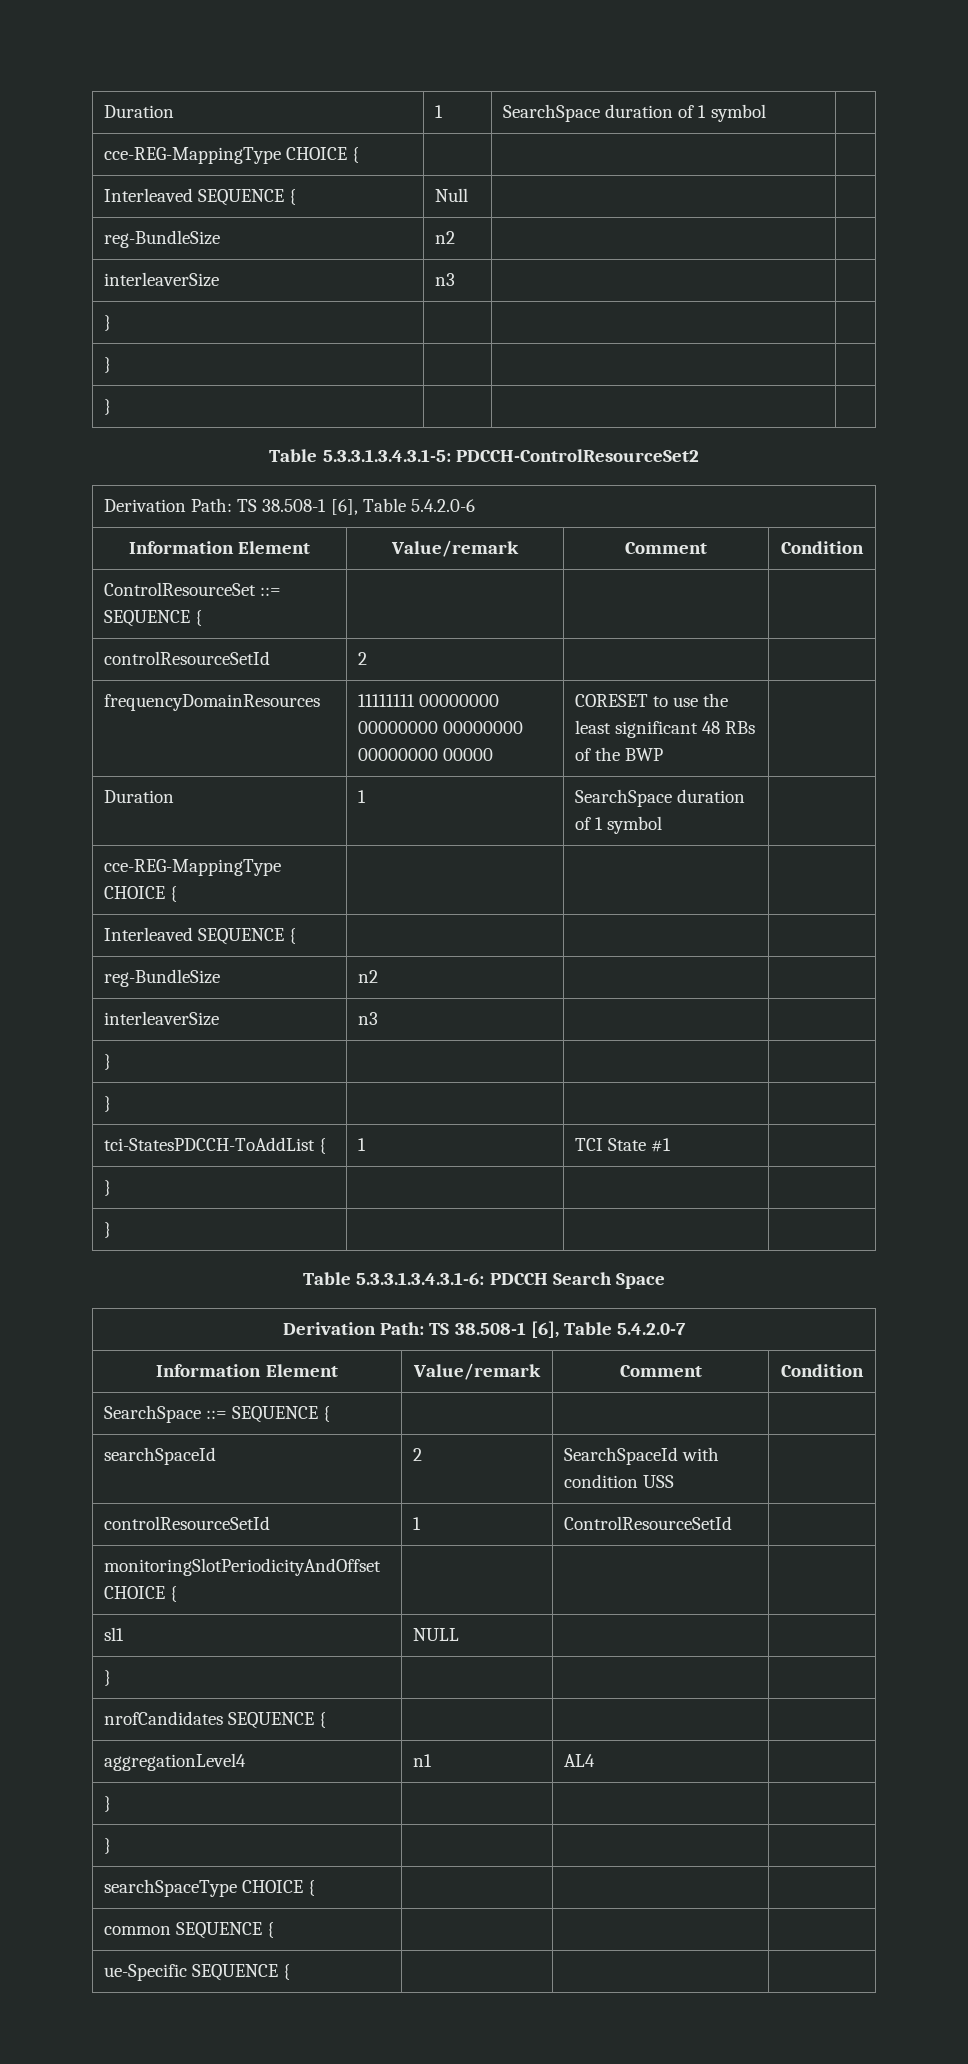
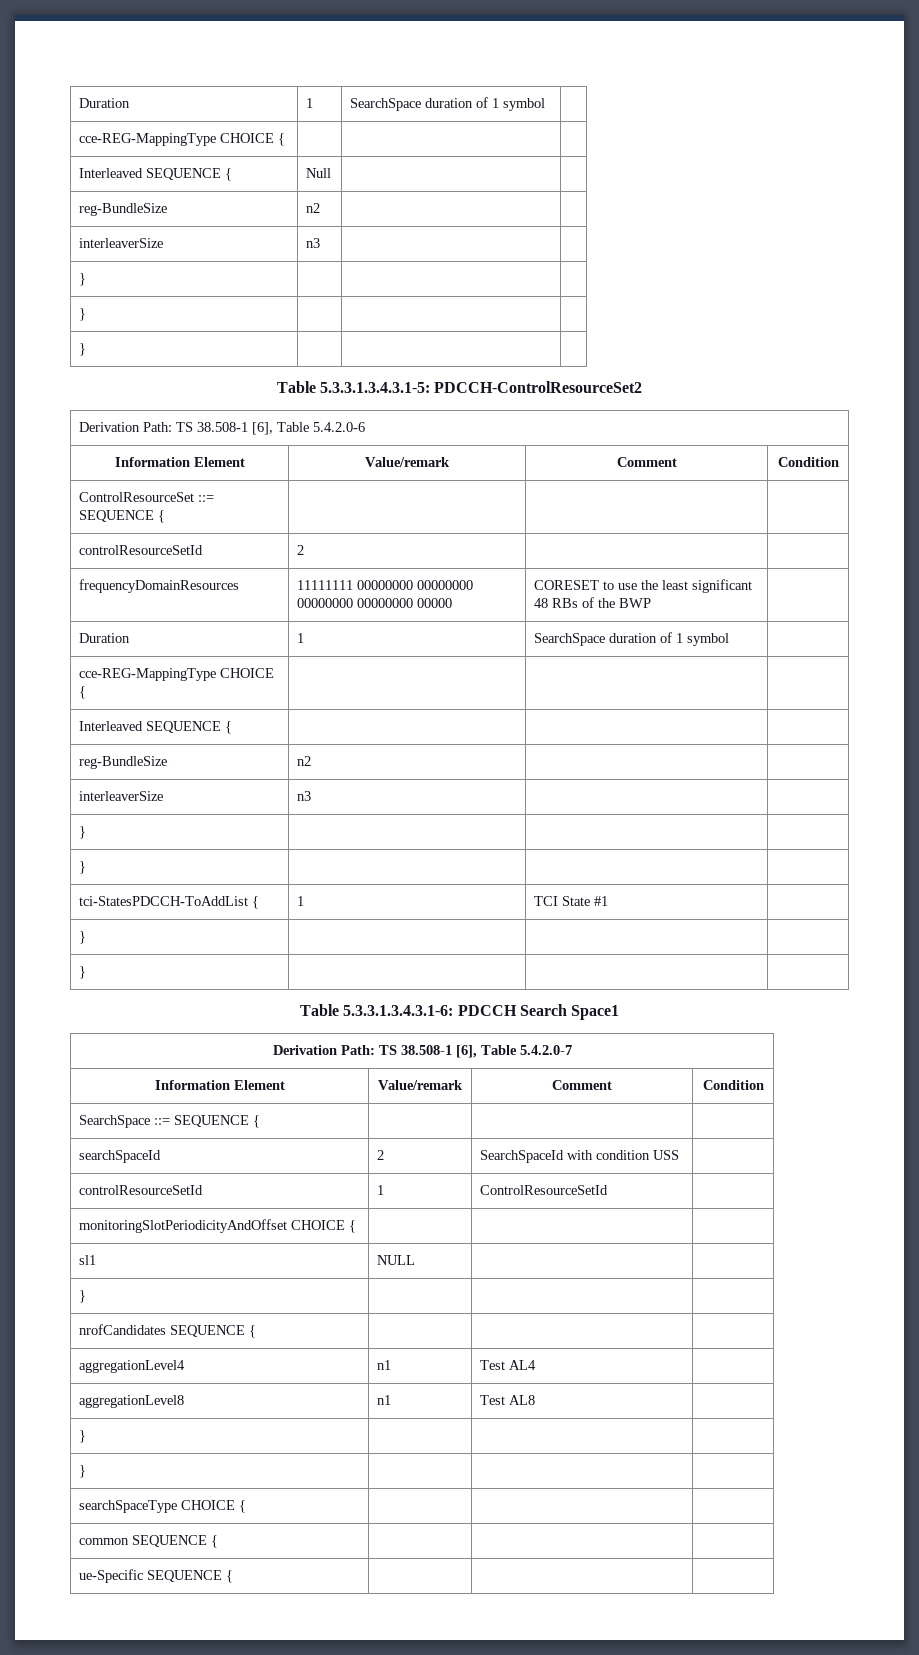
- Table 5.3.3.1.3.4.3.1-6: PDCCH Search Space
+ Table 5.3.3.1.3.4.3.1-6: PDCCH Search Space1
- aggregationLevel4 | n1 | AL4 |
+ aggregationLevel4 | n1 | Test AL4 |
+ aggregationLevel8 | n1 | Test AL8 |

